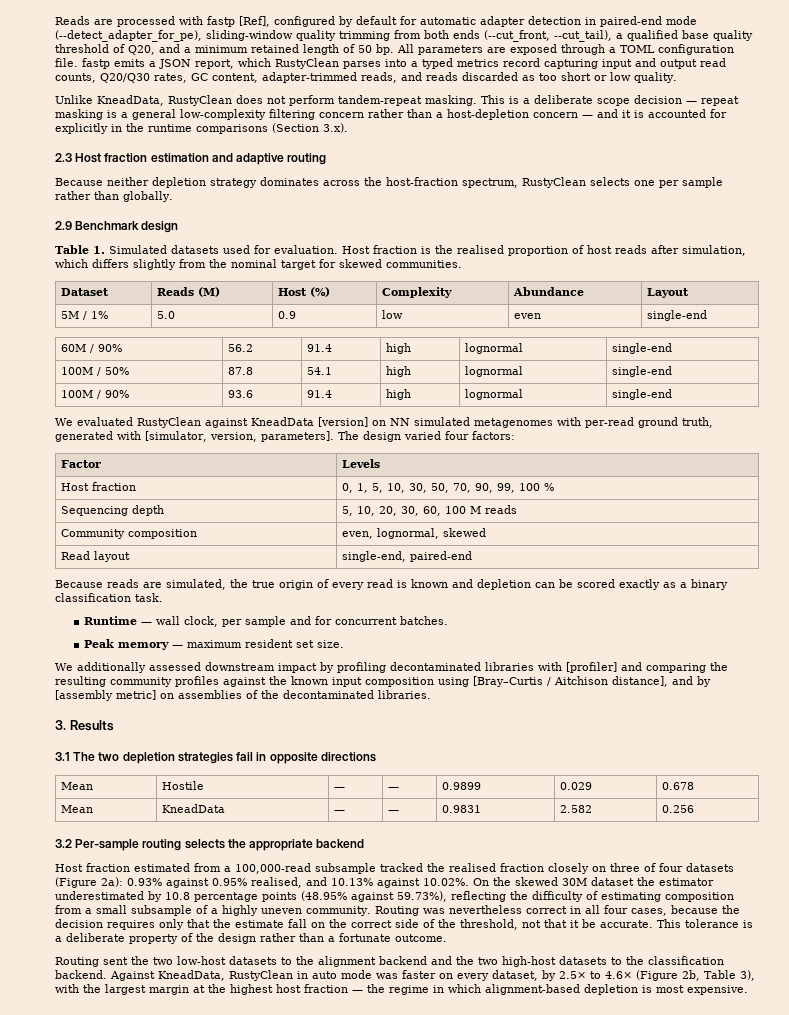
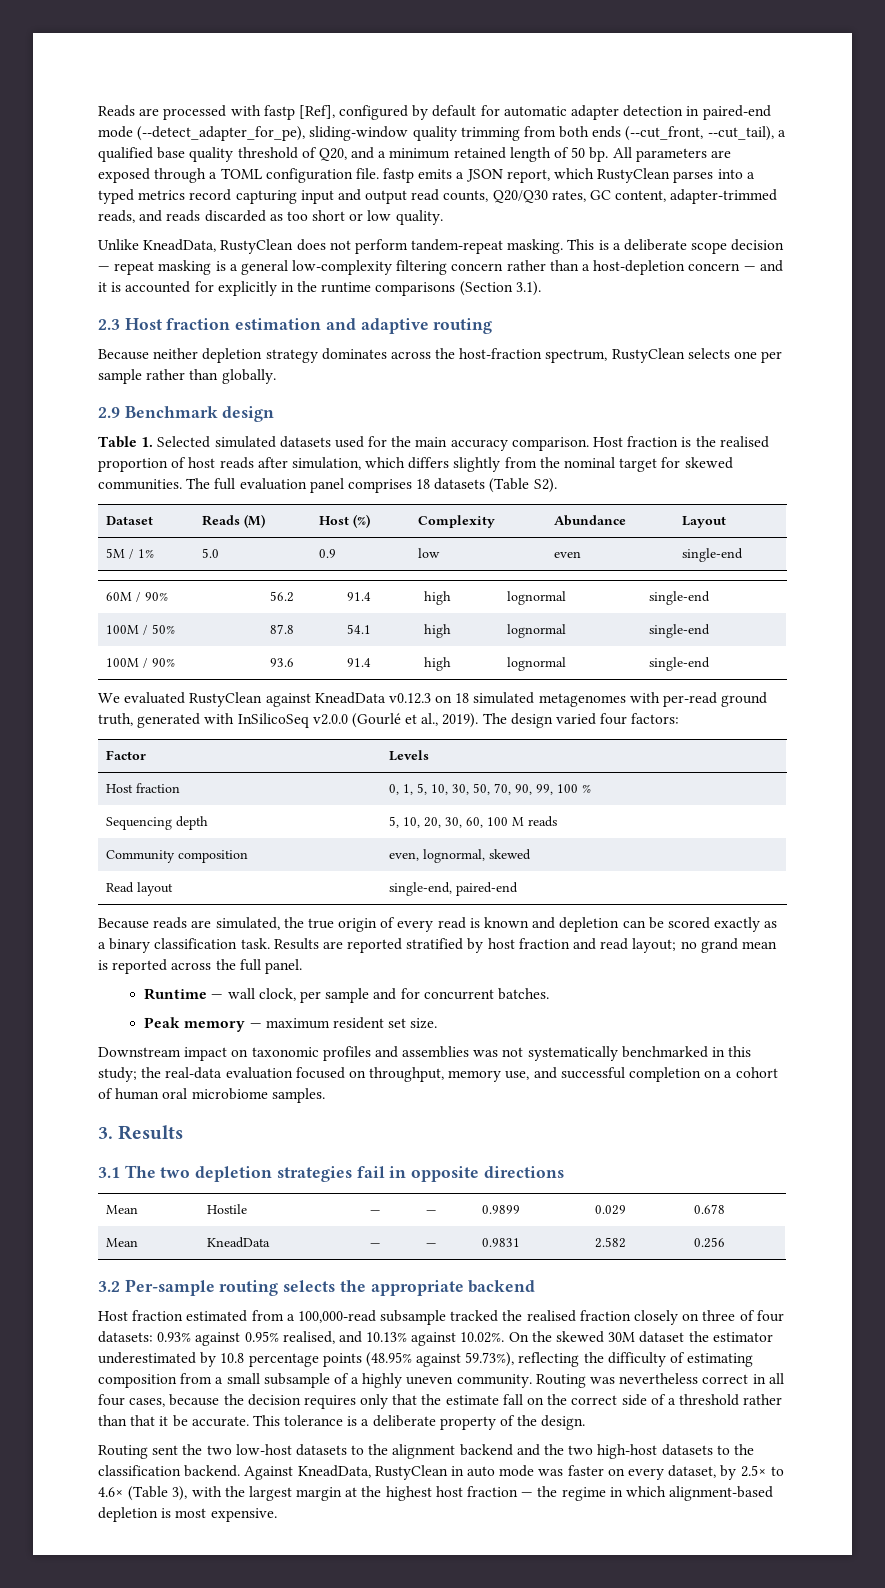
- This is a deliberate scope decision — repeat masking is a general low-complexity filtering concern rather than a host-depletion concern — and it is accounted for explicitly in the runtime comparisons (Section 3.x).
+ This is a deliberate scope decision — repeat masking is a general low-complexity filtering concern rather than a host-depletion concern — and it is accounted for explicitly in the runtime comparisons (Section 3.1).
- Table 1. Simulated datasets used for evaluation.
+ Table 1. Selected simulated datasets used for the main accuracy comparison.
+ The full evaluation panel comprises 18 datasets (Table S2).
- We evaluated RustyClean against KneadData [version] on NN simulated metagenomes with per-read ground truth, generated with [simulator, version, parameters].
+ We evaluated RustyClean against KneadData v0.12.3 on 18 simulated metagenomes with per-read ground truth, generated with InSilicoSeq v2.0.0 (Gourlé et al., 2019).
+ Results are reported stratified by host fraction and read layout; no grand mean is reported across the full panel.
- We additionally assessed downstream impact by profiling decontaminated libraries with [profiler] and comparing the resulting community profiles against the known input composition using [Bray–Curtis / Aitchison distance], and by [assembly metric] on assemblies of the decontaminated libraries.
+ Downstream impact on taxonomic profiles and assemblies was not systematically benchmarked in this study; the real-data evaluation focused on throughput, memory use, and successful completion on a cohort of human oral microbiome samples.
- Host fraction estimated from a 100,000-read subsample tracked the realised fraction closely on three of four datasets (Figure 2a): 0.93% against 0.95% realised, and 10.13% against 10.02%. On the skewed 30M dataset the estimator underestimated by 10.8 percentage points (48.95% against 59.73%), reflecting the difficulty of estimating composition from a small subsample of a highly uneven community.
+ Host fraction estimated from a 100,000-read subsample tracked the realised fraction closely on three of four datasets: 0.93% against 0.95% realised, and 10.13% against 10.02%. On the skewed 30M dataset the estimator underestimated by 10.8 percentage points (48.95% against 59.73%), reflecting the difficulty of estimating composition from a small subsample of a highly uneven community.
- Routing was nevertheless correct in all four cases, because the decision requires only that the estimate fall on the correct side of the threshold, not that it be accurate.
+ Routing was nevertheless correct in all four cases, because the decision requires only that the estimate fall on the correct side of a threshold rather than that it be accurate.
- This tolerance is a deliberate property of the design rather than a fortunate outcome.
+ This tolerance is a deliberate property of the design.
- Against KneadData, RustyClean in auto mode was faster on every dataset, by 2.5× to 4.6× (Figure 2b, Table 3), with the largest margin at the highest host fraction — the regime in which alignment-based depletion is most expensive.
+ Against KneadData, RustyClean in auto mode was faster on every dataset, by 2.5× to 4.6× (Table 3), with the largest margin at the highest host fraction — the regime in which alignment-based depletion is most expensive.

